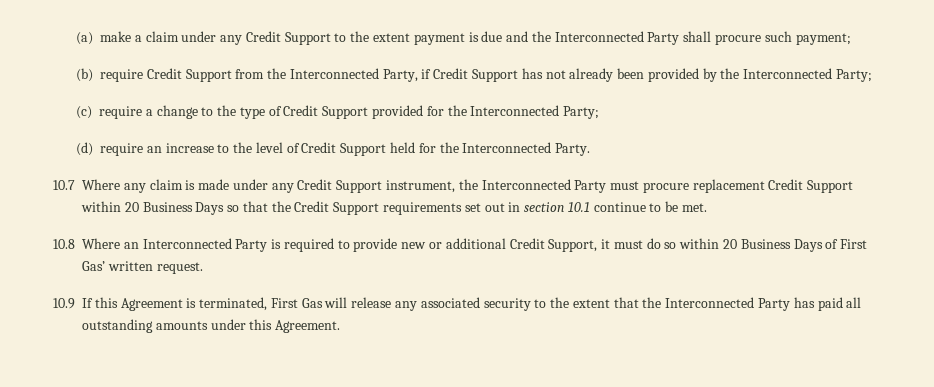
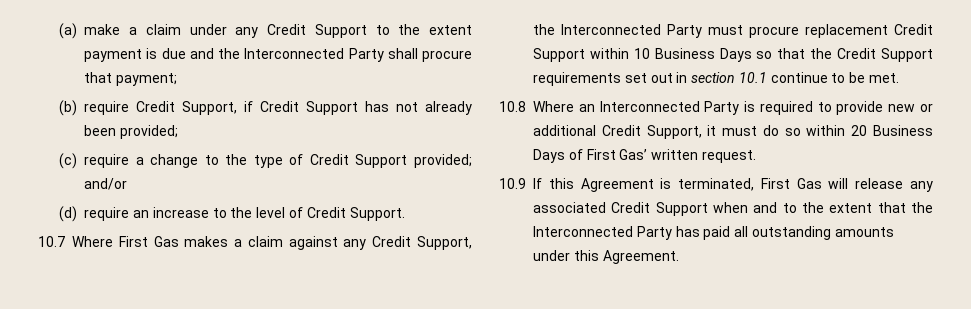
- (a) make a claim under any Credit Support to the extent payment is due and the Interconnected Party shall procure such payment;
+ (a) make a claim under any Credit Support to the extent payment is due and the Interconnected Party shall procure that payment;
- (b) require Credit Support from the Interconnected Party, if Credit Support has not already been provided by the Interconnected Party;
+ (b) require Credit Support, if Credit Support has not already been provided;
- (c) require a change to the type of Credit Support provided for the Interconnected Party;
+ (c) require a change to the type of Credit Support provided; and/or
- (d) require an increase to the level of Credit Support held for the Interconnected Party.
- 10.7 Where any claim is made under any Credit Support instrument, the Interconnected Party must procure replacement Credit Support within 20 Business Days so that the Credit Support requirements set out in section 10.1 continue to be met.
+ (d) require an increase to the level of Credit Support.
+ 10.7 Where First Gas makes a claim against any Credit Support, the Interconnected Party must procure replacement Credit Support within 10 Business Days so that the Credit Support requirements set out in section 10.1 continue to be met.
- 10.9 If this Agreement is terminated, First Gas will release any associated security to the extent that the Interconnected Party has paid all outstanding amounts under this Agreement.
+ 10.9 If this Agreement is terminated, First Gas will release any associated Credit Support when and to the extent that the Interconnected Party has paid all outstanding amounts under this Agreement.

